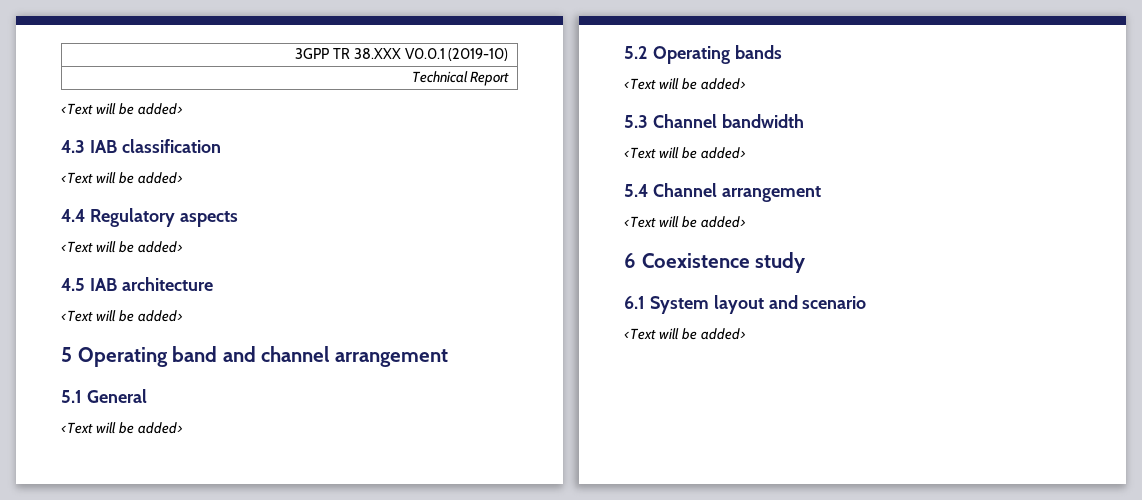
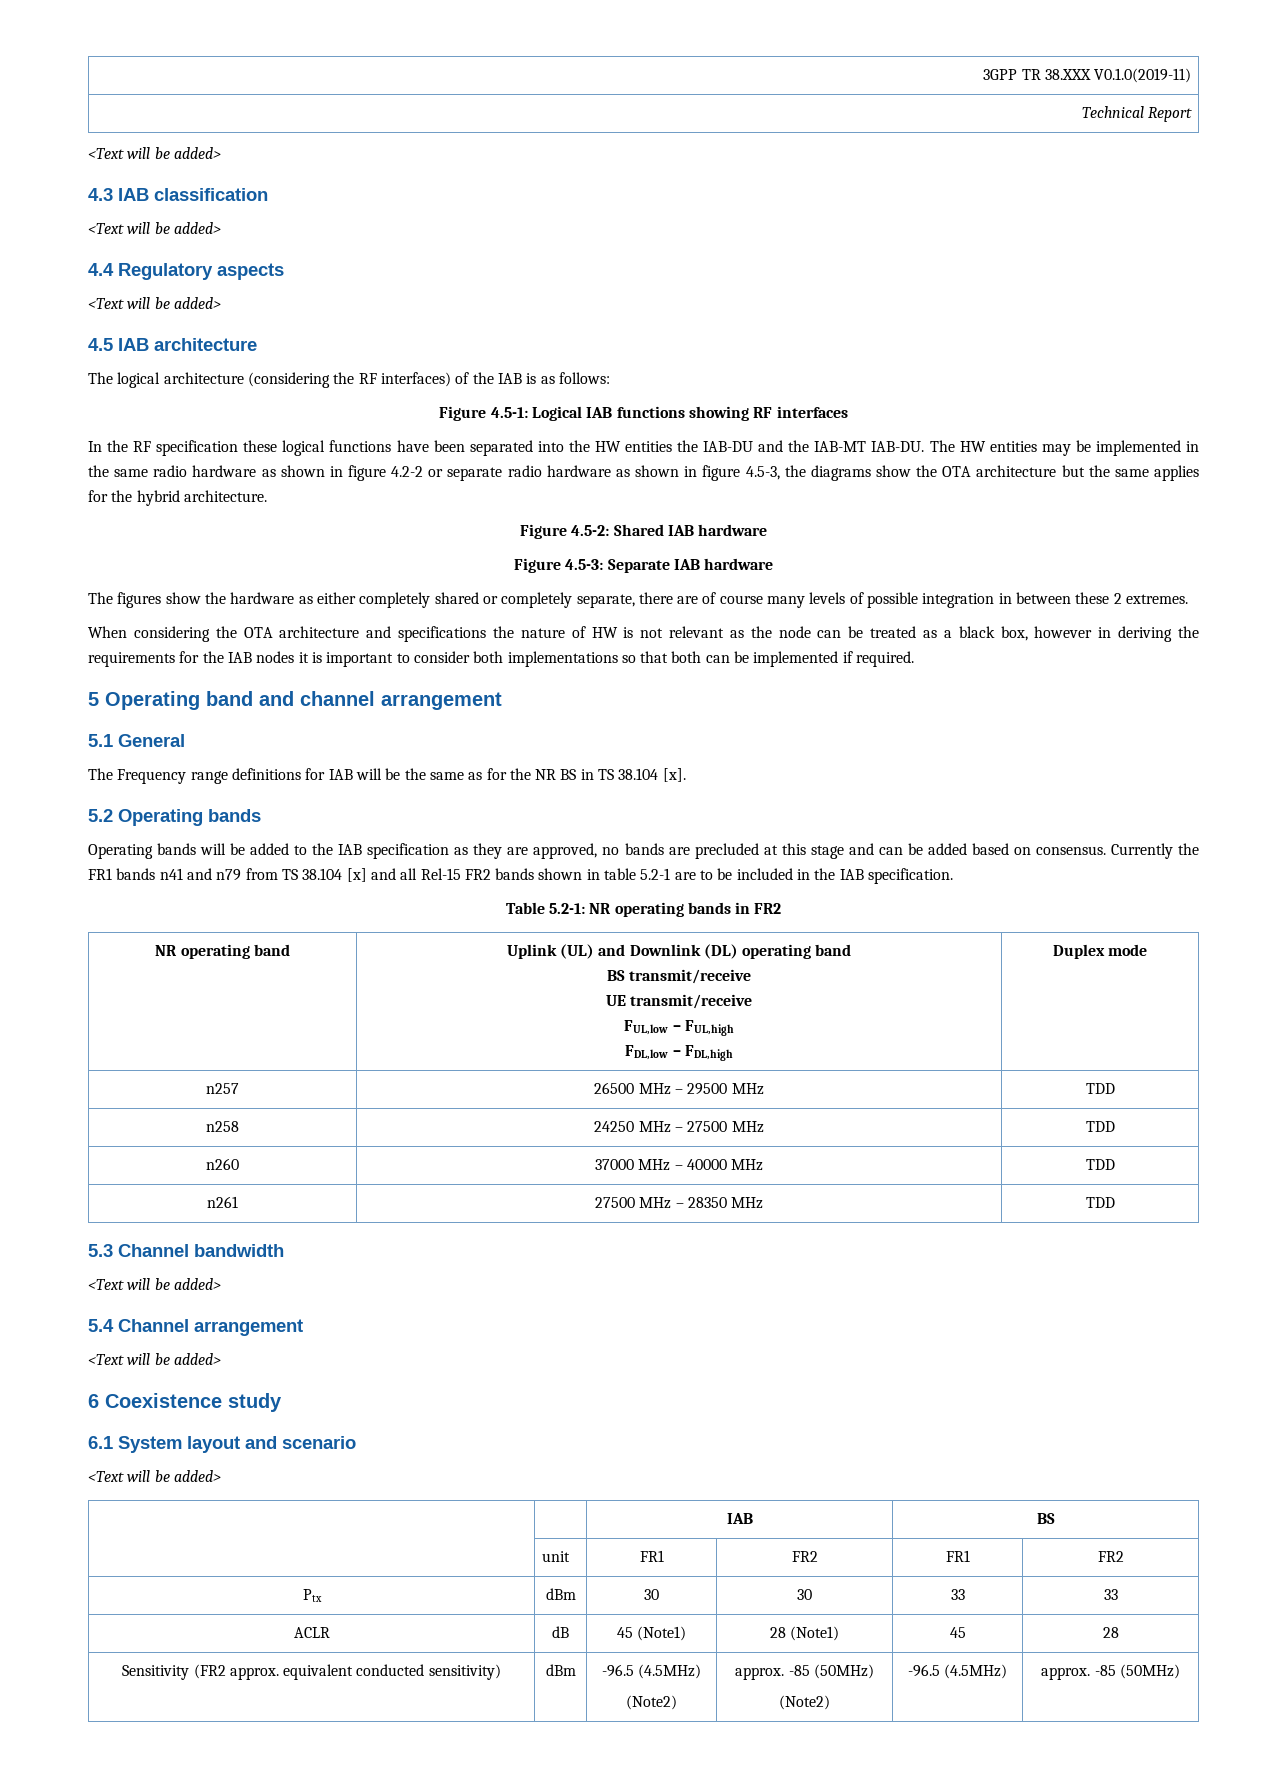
- 3GPP TR 38.XXX V0.0.1 (2019-10)
+ 3GPP TR 38.XXX V0.1.0(2019-11)
  4.5 IAB architecture
- <Text will be added>
+ The logical architecture (considering the RF interfaces) of the IAB is as follows:
+ Figure 4.5-1: Logical IAB functions showing RF interfaces
+ In the RF specification these logical functions have been separated into the HW entities the IAB-DU and the IAB-MT IAB-DU. The HW entities may be implemented in the same radio hardware as shown in figure 4.2-2 or separate radio hardware as shown in figure 4.5-3, the diagrams show the OTA architecture but the same applies for the hybrid architecture.
+ Figure 4.5-2: Shared IAB hardware
+ Figure 4.5-3: Separate IAB hardware
+ The figures show the hardware as either completely shared or completely separate, there are of course many levels of possible integration in between these 2 extremes.
+ When considering the OTA architecture and specifications the nature of HW is not relevant as the node can be treated as a black box, however in deriving the requirements for the IAB nodes it is important to consider both implementations so that both can be implemented if required.
  5.1 General
- <Text will be added>
+ The Frequency range definitions for IAB will be the same as for the NR BS in TS 38.104 [x].
  5.2 Operating bands
- <Text will be added>
+ Operating bands will be added to the IAB specification as they are approved, no bands are precluded at this stage and can be added based on consensus. Currently the FR1 bands n41 and n79 from TS 38.104 [x] and all Rel-15 FR2 bands shown in table 5.2-1 are to be included in the IAB specification.
+ Table 5.2-1: NR operating bands in FR2
+ NR operating band | Uplink (UL) and Downlink (DL) operating band
+ BS transmit/receive
+ UE transmit/receive
+ FUL,low – FUL,high
+ FDL,low – FDL,high | Duplex mode
+ n257 | 26500 MHz – 29500 MHz | TDD
+ n258 | 24250 MHz – 27500 MHz | TDD
+ n260 | 37000 MHz – 40000 MHz | TDD
+ n261 | 27500 MHz – 28350 MHz | TDD
+ | | IAB | BS
+ | unit | FR1 | FR2 | FR1 | FR2
+ Ptx | dBm | 30 | 30 | 33 | 33
+ ACLR | dB | 45 (Note1) | 28 (Note1) | 45 | 28
+ Sensitivity (FR2 approx. equivalent conducted sensitivity) | dBm | -96.5 (4.5MHz)
+ (Note2) | approx. -85 (50MHz)
+ (Note2) | -96.5 (4.5MHz) | approx. -85 (50MHz)

